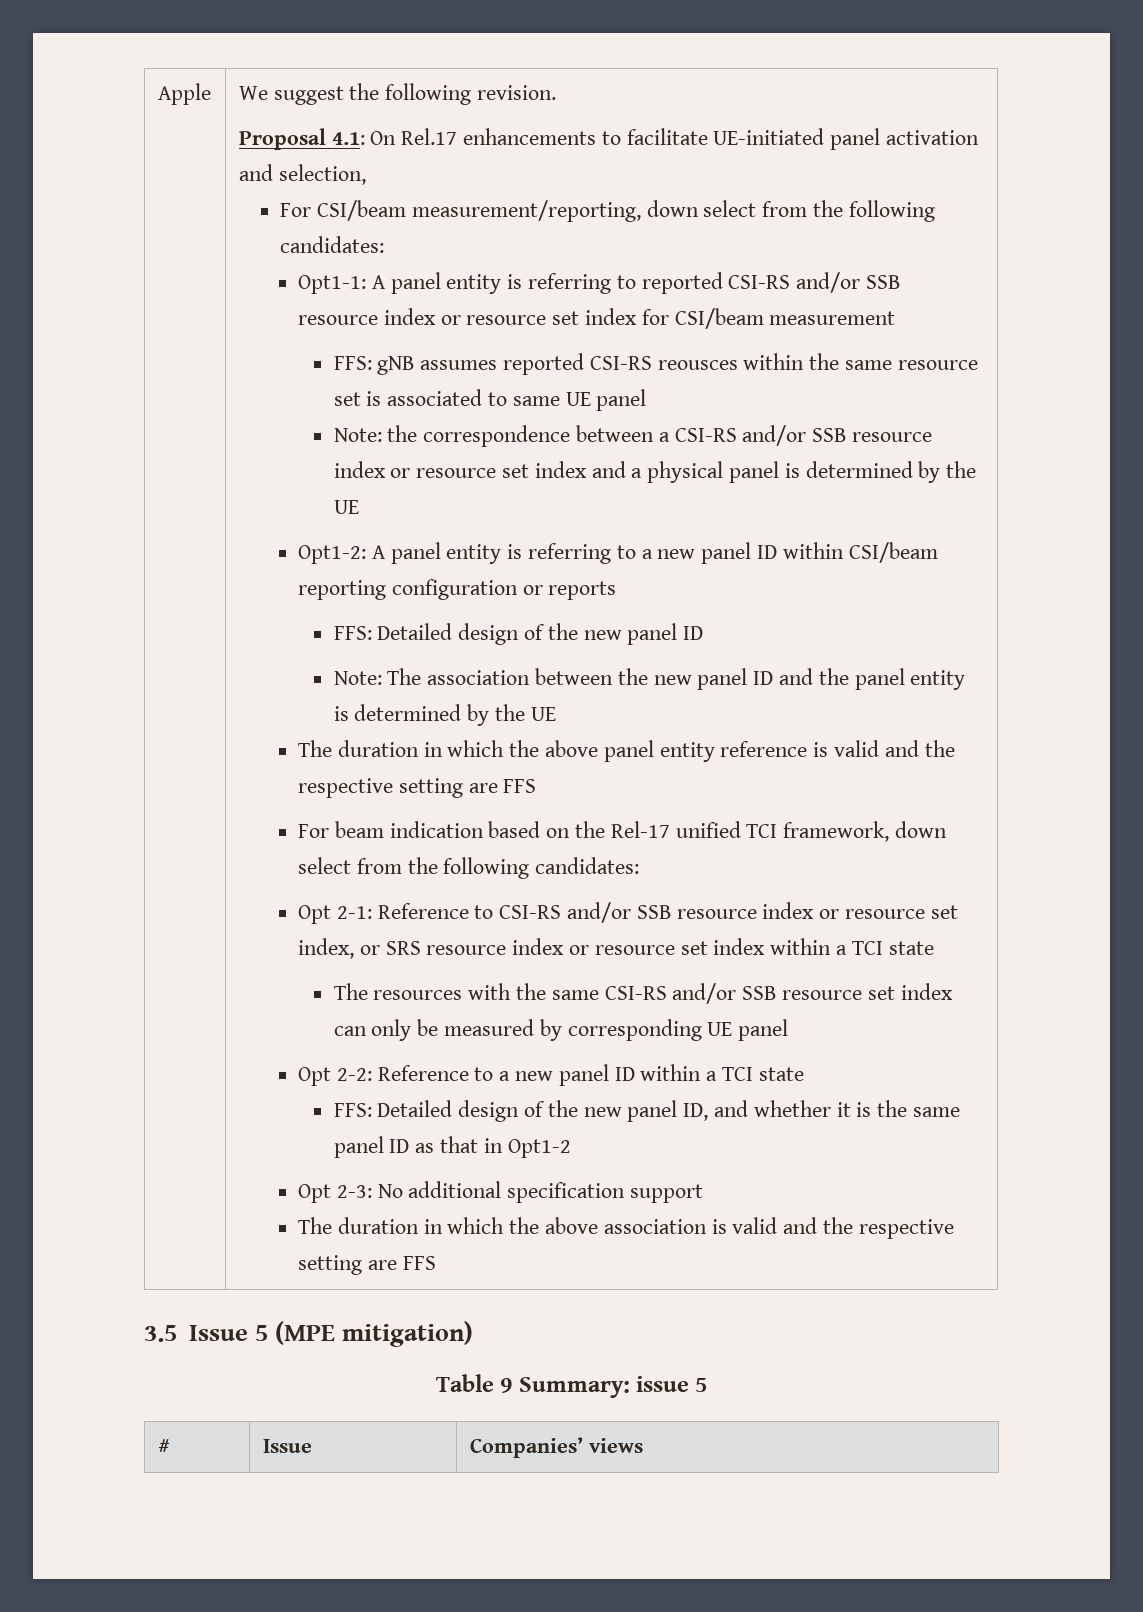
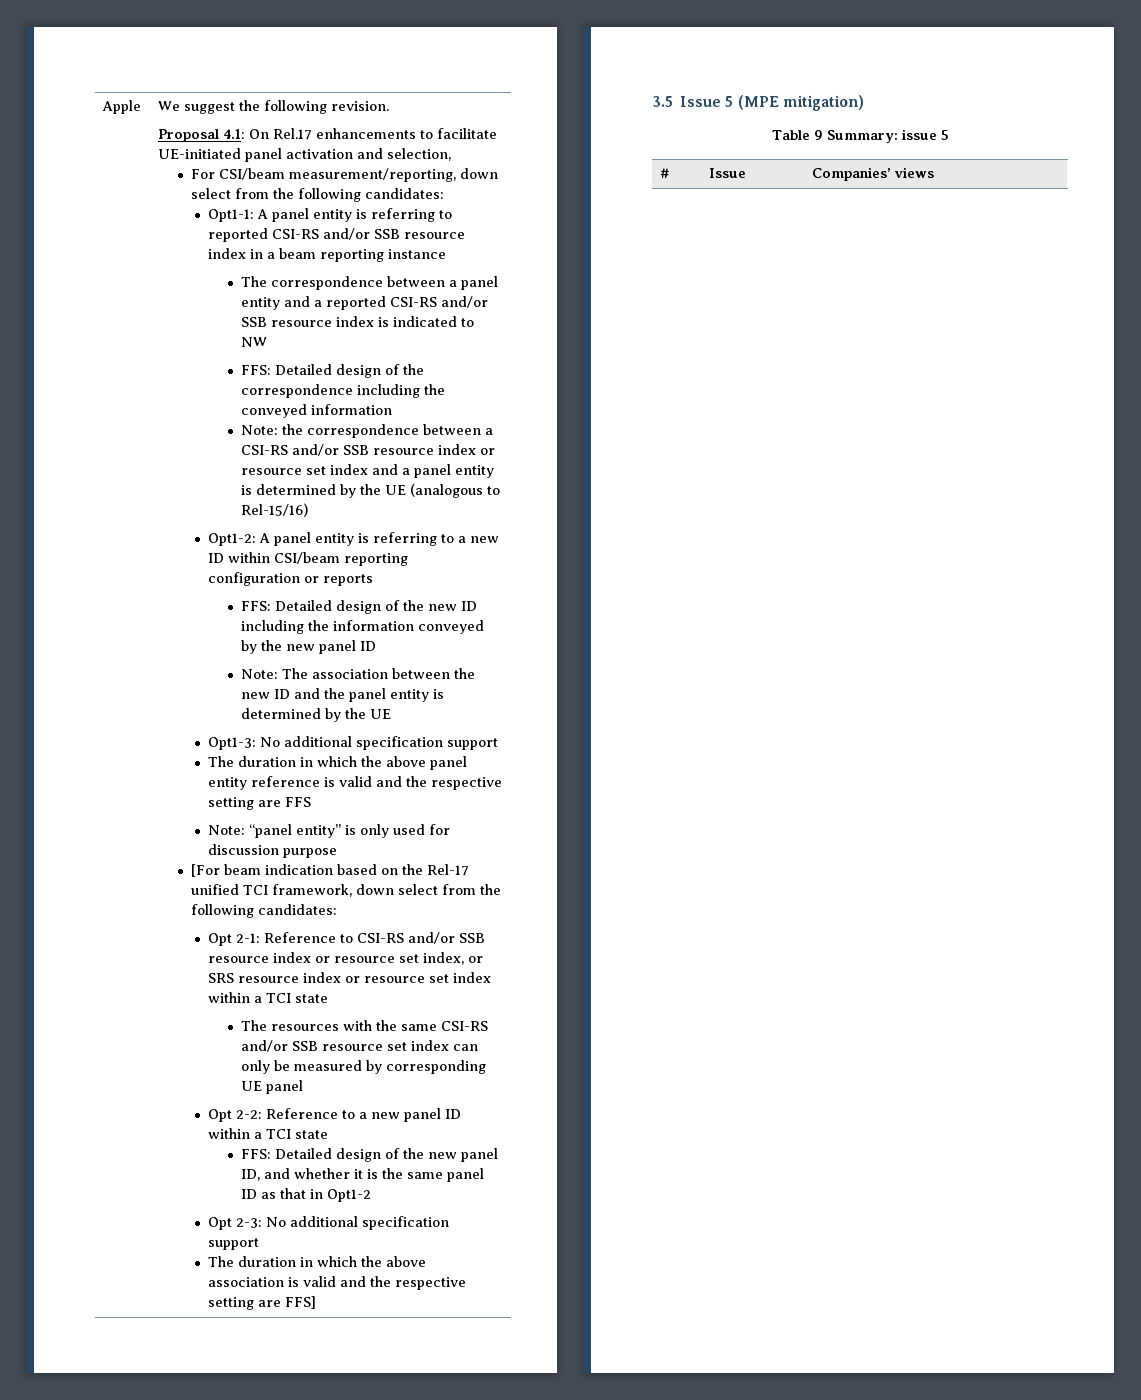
- Opt1-1: A panel entity is referring to reported CSI-RS and/or SSB resource index or resource set index for CSI/beam measurement
- FFS: gNB assumes reported CSI-RS reousces within the same resource set is associated to same UE panel
+ Opt1-1: A panel entity is referring to reported CSI-RS and/or SSB resource index in a beam reporting instance
+ The correspondence between a panel entity and a reported CSI-RS and/or SSB resource index is indicated to NW
+ FFS: Detailed design of the correspondence including the conveyed information
- Note: the correspondence between a CSI-RS and/or SSB resource index or resource set index and a physical panel is determined by the UE
+ Note: the correspondence between a CSI-RS and/or SSB resource index or resource set index and a panel entity is determined by the UE (analogous to Rel-15/16)
- Opt1-2: A panel entity is referring to a new panel ID within CSI/beam reporting configuration or reports
+ Opt1-2: A panel entity is referring to a new ID within CSI/beam reporting configuration or reports
- FFS: Detailed design of the new panel ID
+ FFS: Detailed design of the new ID including the information conveyed by the new panel ID
- Note: The association between the new panel ID and the panel entity is determined by the UE
+ Note: The association between the new ID and the panel entity is determined by the UE
+ Opt1-3: No additional specification support
- For beam indication based on the Rel-17 unified TCI framework, down select from the following candidates:
+ Note: “panel entity” is only used for discussion purpose
+ [For beam indication based on the Rel-17 unified TCI framework, down select from the following candidates:
- The duration in which the above association is valid and the respective setting are FFS
+ The duration in which the above association is valid and the respective setting are FFS]

